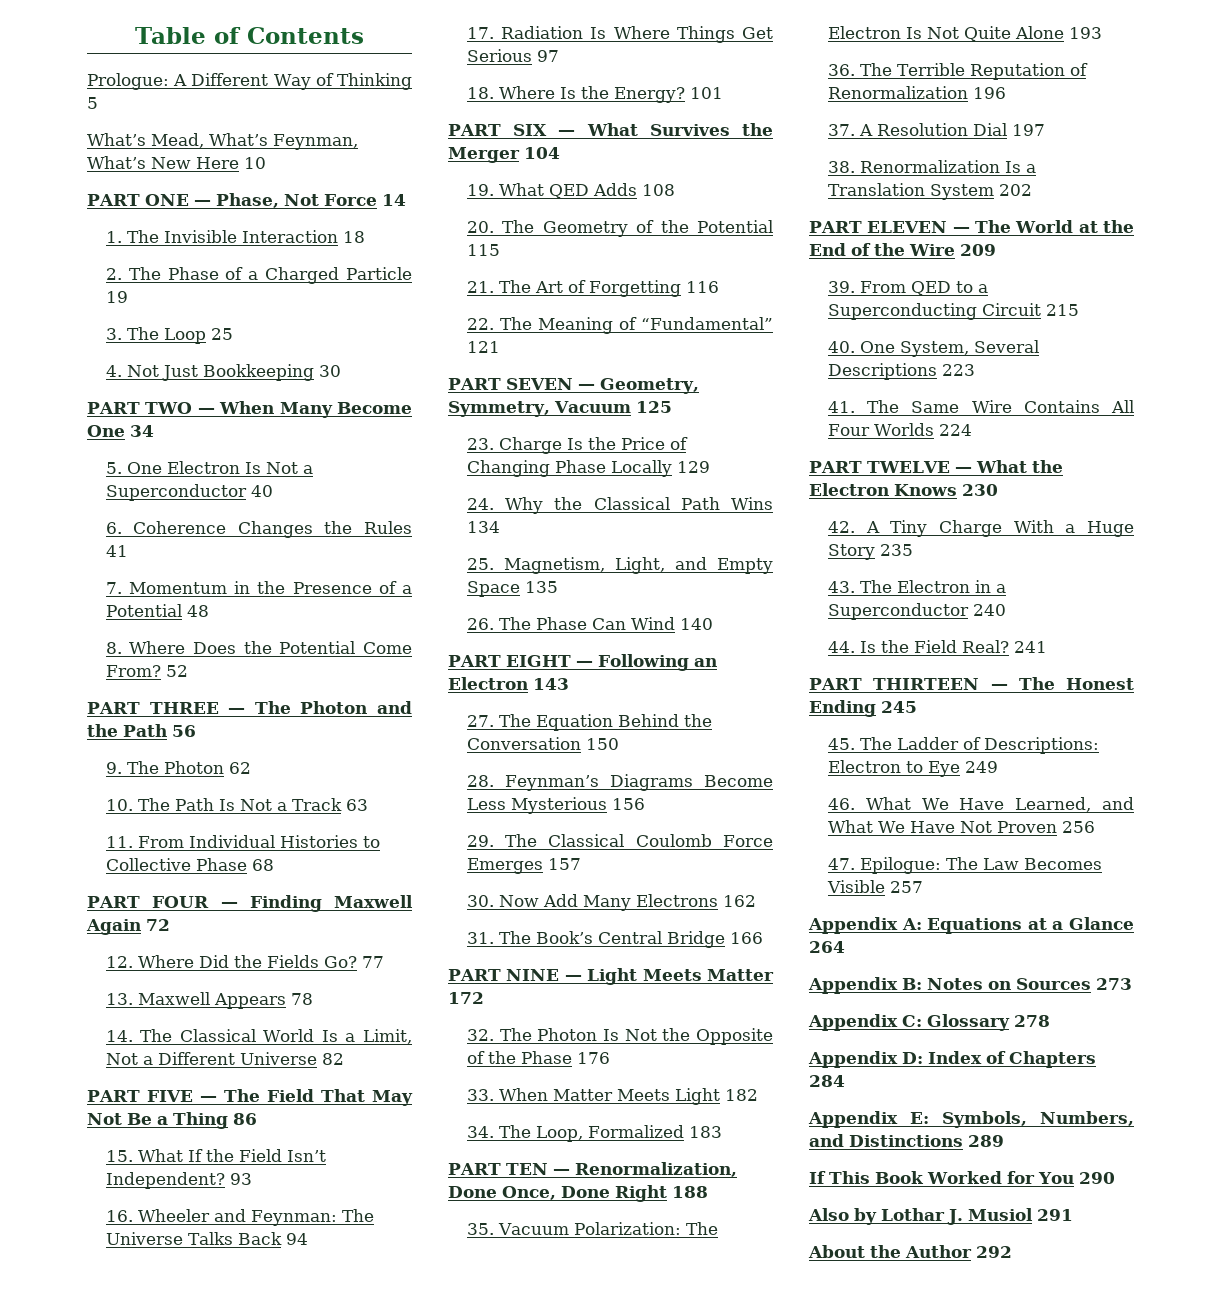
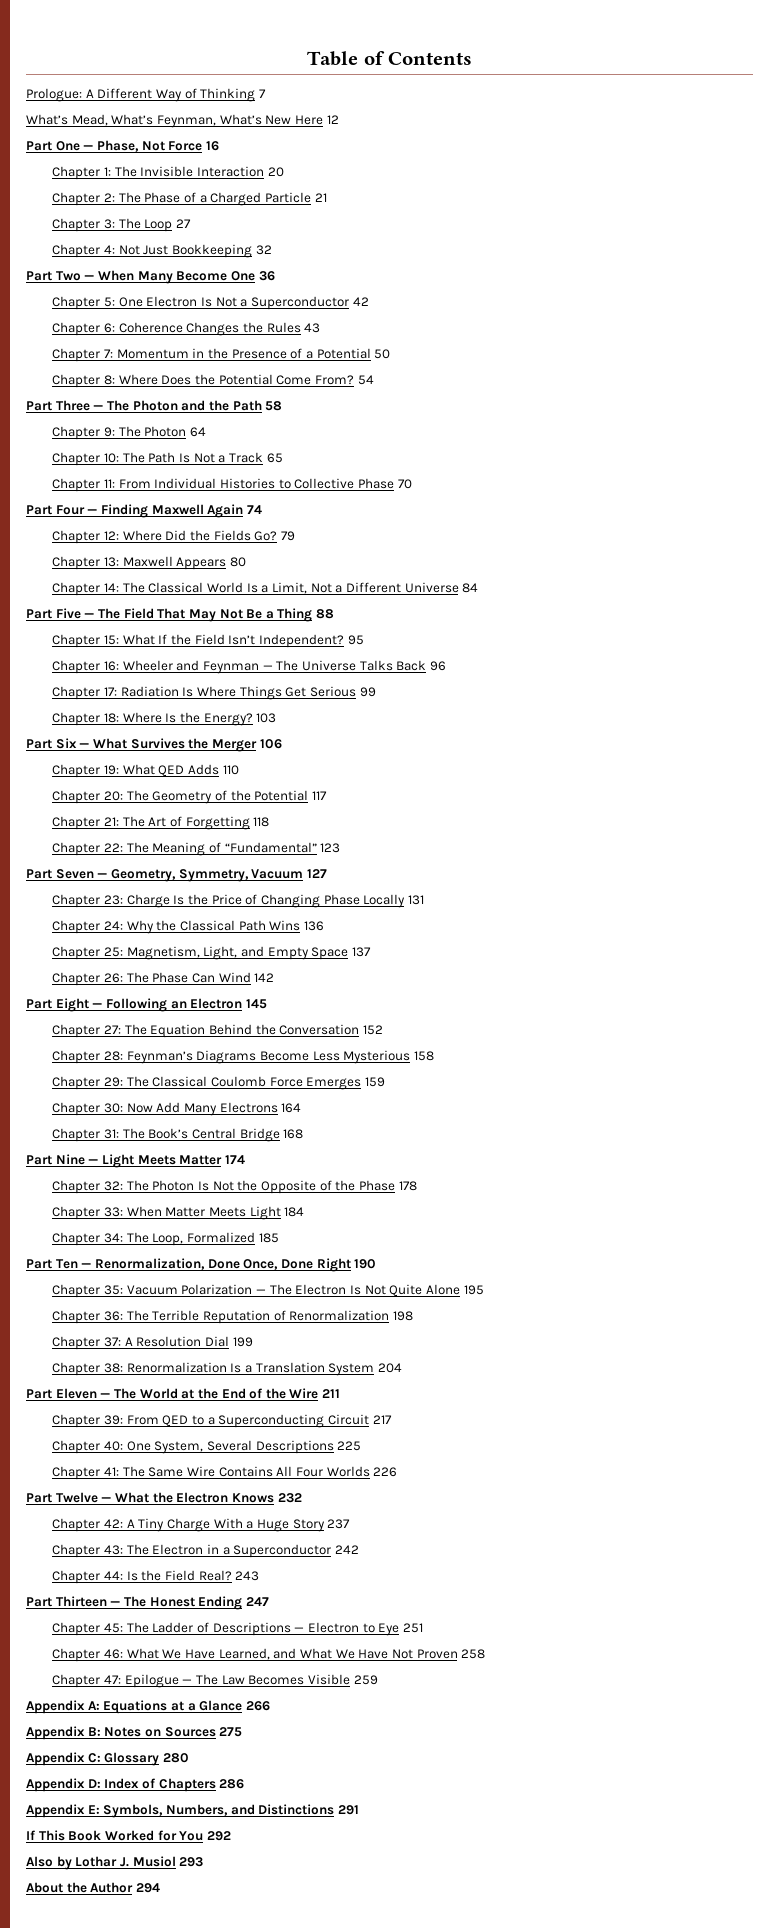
- Prologue: A Different Way of Thinking 5
+ Prologue: A Different Way of Thinking 7
- What’s Mead, What’s Feynman, What’s New Here 10
- PART ONE — Phase, Not Force 14
- 1. The Invisible Interaction 18
- 2. The Phase of a Charged Particle 19
- 3. The Loop 25
- 4. Not Just Bookkeeping 30
- PART TWO — When Many Become One 34
- 5. One Electron Is Not a Superconductor 40
- 6. Coherence Changes the Rules 41
- 7. Momentum in the Presence of a Potential 48
- 8. Where Does the Potential Come From?
+ What’s Mead, What’s Feynman, What’s New Here 12
+ Part One — Phase, Not Force 16
+ Chapter 1: The Invisible Interaction 20
+ Chapter 2: The Phase of a Charged Particle 21
+ Chapter 3: The Loop 27
+ Chapter 4: Not Just Bookkeeping 32
+ Part Two — When Many Become One 36
+ Chapter 5: One Electron Is Not a Superconductor 42
+ Chapter 6: Coherence Changes the Rules 43
+ Chapter 7: Momentum in the Presence of a Potential 50
+ Chapter 8: Where Does the Potential Come From?
- 52
- PART THREE — The Photon and the Path 56
- 9. The Photon 62
- 10. The Path Is Not a Track 63
- 11. From Individual Histories to Collective Phase 68
- PART FOUR — Finding Maxwell Again 72
- 12. Where Did the Fields Go?
+ 54
+ Part Three — The Photon and the Path 58
+ Chapter 9: The Photon 64
+ Chapter 10: The Path Is Not a Track 65
+ Chapter 11: From Individual Histories to Collective Phase 70
+ Part Four — Finding Maxwell Again 74
+ Chapter 12: Where Did the Fields Go?
- 77
- 13. Maxwell Appears 78
- 14. The Classical World Is a Limit, Not a Different Universe 82
- PART FIVE — The Field That May Not Be a Thing 86
- 15. What If the Field Isn’t Independent?
+ 79
+ Chapter 13: Maxwell Appears 80
+ Chapter 14: The Classical World Is a Limit, Not a Different Universe 84
+ Part Five — The Field That May Not Be a Thing 88
+ Chapter 15: What If the Field Isn’t Independent?
- 93
- 16. Wheeler and Feynman: The Universe Talks Back 94
- 17. Radiation Is Where Things Get Serious 97
- 18. Where Is the Energy?
+ 95
+ Chapter 16: Wheeler and Feynman — The Universe Talks Back 96
+ Chapter 17: Radiation Is Where Things Get Serious 99
+ Chapter 18: Where Is the Energy?
- 101
- PART SIX — What Survives the Merger 104
- 19. What QED Adds 108
- 20. The Geometry of the Potential 115
- 21. The Art of Forgetting 116
- 22. The Meaning of “Fundamental” 121
- PART SEVEN — Geometry, Symmetry, Vacuum 125
- 23. Charge Is the Price of Changing Phase Locally 129
- 24. Why the Classical Path Wins 134
- 25. Magnetism, Light, and Empty Space 135
- 26. The Phase Can Wind 140
- PART EIGHT — Following an Electron 143
- 27. The Equation Behind the Conversation 150
- 28. Feynman’s Diagrams Become Less Mysterious 156
- 29. The Classical Coulomb Force Emerges 157
- 30. Now Add Many Electrons 162
- 31. The Book’s Central Bridge 166
- PART NINE — Light Meets Matter 172
- 32. The Photon Is Not the Opposite of the Phase 176
- 33. When Matter Meets Light 182
- 34. The Loop, Formalized 183
- PART TEN — Renormalization, Done Once, Done Right 188
- 35. Vacuum Polarization: The Electron Is Not Quite Alone 193
- 36. The Terrible Reputation of Renormalization 196
- 37. A Resolution Dial 197
- 38. Renormalization Is a Translation System 202
- PART ELEVEN — The World at the End of the Wire 209
- 39. From QED to a Superconducting Circuit 215
- 40. One System, Several Descriptions 223
- 41. The Same Wire Contains All Four Worlds 224
- PART TWELVE — What the Electron Knows 230
- 42. A Tiny Charge With a Huge Story 235
- 43. The Electron in a Superconductor 240
- 44. Is the Field Real?
+ 103
+ Part Six — What Survives the Merger 106
+ Chapter 19: What QED Adds 110
+ Chapter 20: The Geometry of the Potential 117
+ Chapter 21: The Art of Forgetting 118
+ Chapter 22: The Meaning of “Fundamental” 123
+ Part Seven — Geometry, Symmetry, Vacuum 127
+ Chapter 23: Charge Is the Price of Changing Phase Locally 131
+ Chapter 24: Why the Classical Path Wins 136
+ Chapter 25: Magnetism, Light, and Empty Space 137
+ Chapter 26: The Phase Can Wind 142
+ Part Eight — Following an Electron 145
+ Chapter 27: The Equation Behind the Conversation 152
+ Chapter 28: Feynman’s Diagrams Become Less Mysterious 158
+ Chapter 29: The Classical Coulomb Force Emerges 159
+ Chapter 30: Now Add Many Electrons 164
+ Chapter 31: The Book’s Central Bridge 168
+ Part Nine — Light Meets Matter 174
+ Chapter 32: The Photon Is Not the Opposite of the Phase 178
+ Chapter 33: When Matter Meets Light 184
+ Chapter 34: The Loop, Formalized 185
+ Part Ten — Renormalization, Done Once, Done Right 190
+ Chapter 35: Vacuum Polarization — The Electron Is Not Quite Alone 195
+ Chapter 36: The Terrible Reputation of Renormalization 198
+ Chapter 37: A Resolution Dial 199
+ Chapter 38: Renormalization Is a Translation System 204
+ Part Eleven — The World at the End of the Wire 211
+ Chapter 39: From QED to a Superconducting Circuit 217
+ Chapter 40: One System, Several Descriptions 225
+ Chapter 41: The Same Wire Contains All Four Worlds 226
+ Part Twelve — What the Electron Knows 232
+ Chapter 42: A Tiny Charge With a Huge Story 237
+ Chapter 43: The Electron in a Superconductor 242
+ Chapter 44: Is the Field Real?
- 241
- PART THIRTEEN — The Honest Ending 245
- 45. The Ladder of Descriptions: Electron to Eye 249
- 46. What We Have Learned, and What We Have Not Proven 256
- 47. Epilogue: The Law Becomes Visible 257
+ 243
+ Part Thirteen — The Honest Ending 247
+ Chapter 45: The Ladder of Descriptions — Electron to Eye 251
+ Chapter 46: What We Have Learned, and What We Have Not Proven 258
+ Chapter 47: Epilogue — The Law Becomes Visible 259
- Appendix A: Equations at a Glance 264
+ Appendix A: Equations at a Glance 266
- Appendix B: Notes on Sources 273
+ Appendix B: Notes on Sources 275
- Appendix C: Glossary 278
+ Appendix C: Glossary 280
- Appendix D: Index of Chapters 284
+ Appendix D: Index of Chapters 286
- Appendix E: Symbols, Numbers, and Distinctions 289
+ Appendix E: Symbols, Numbers, and Distinctions 291
- If This Book Worked for You 290
+ If This Book Worked for You 292
- Also by Lothar J. Musiol 291
+ Also by Lothar J. Musiol 293
- About the Author 292
+ About the Author 294

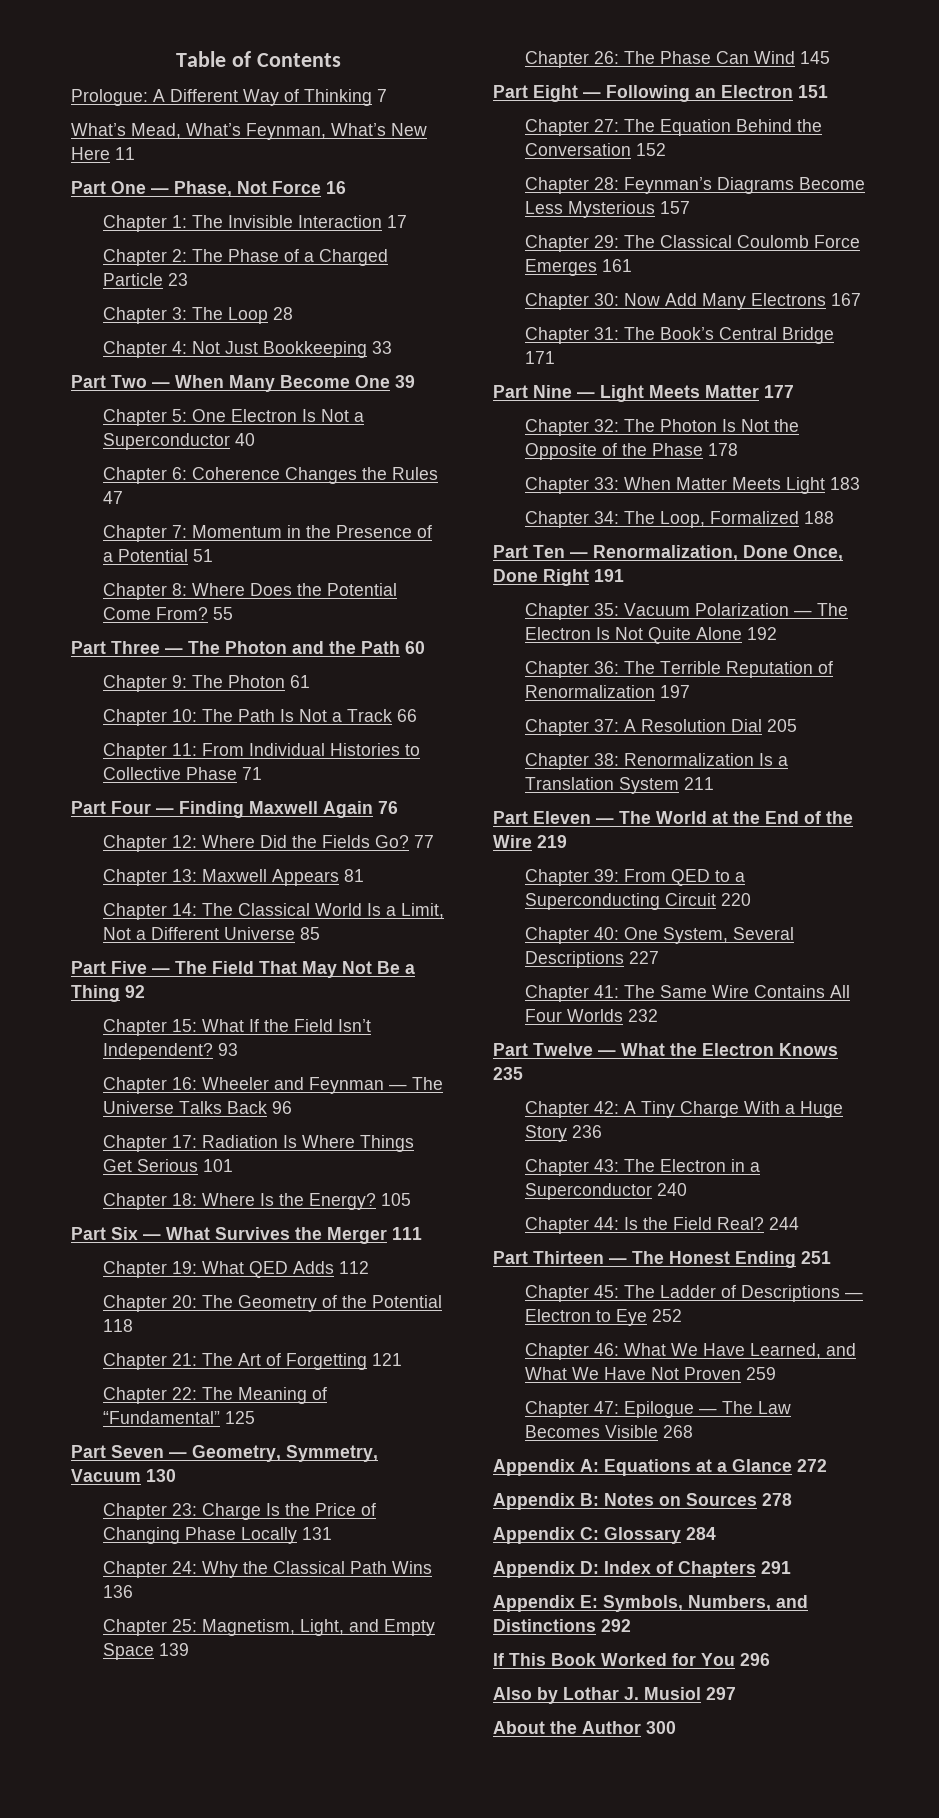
- What’s Mead, What’s Feynman, What’s New Here 12
+ What’s Mead, What’s Feynman, What’s New Here 11
- Chapter 1: The Invisible Interaction 20
+ Chapter 1: The Invisible Interaction 17
- Chapter 2: The Phase of a Charged Particle 21
+ Chapter 2: The Phase of a Charged Particle 23
- Chapter 3: The Loop 27
+ Chapter 3: The Loop 28
- Chapter 4: Not Just Bookkeeping 32
+ Chapter 4: Not Just Bookkeeping 33
- Part Two — When Many Become One 36
+ Part Two — When Many Become One 39
- Chapter 5: One Electron Is Not a Superconductor 42
+ Chapter 5: One Electron Is Not a Superconductor 40
- Chapter 6: Coherence Changes the Rules 43
+ Chapter 6: Coherence Changes the Rules 47
- Chapter 7: Momentum in the Presence of a Potential 50
+ Chapter 7: Momentum in the Presence of a Potential 51
- 54
+ 55
- Part Three — The Photon and the Path 58
+ Part Three — The Photon and the Path 60
- Chapter 9: The Photon 64
+ Chapter 9: The Photon 61
- Chapter 10: The Path Is Not a Track 65
+ Chapter 10: The Path Is Not a Track 66
- Chapter 11: From Individual Histories to Collective Phase 70
+ Chapter 11: From Individual Histories to Collective Phase 71
- Part Four — Finding Maxwell Again 74
+ Part Four — Finding Maxwell Again 76
- 79
+ 77
- Chapter 13: Maxwell Appears 80
+ Chapter 13: Maxwell Appears 81
- Chapter 14: The Classical World Is a Limit, Not a Different Universe 84
+ Chapter 14: The Classical World Is a Limit, Not a Different Universe 85
- Part Five — The Field That May Not Be a Thing 88
+ Part Five — The Field That May Not Be a Thing 92
- 95
+ 93
- Chapter 17: Radiation Is Where Things Get Serious 99
+ Chapter 17: Radiation Is Where Things Get Serious 101
- 103
+ 105
- Part Six — What Survives the Merger 106
+ Part Six — What Survives the Merger 111
- Chapter 19: What QED Adds 110
+ Chapter 19: What QED Adds 112
- Chapter 20: The Geometry of the Potential 117
+ Chapter 20: The Geometry of the Potential 118
- Chapter 21: The Art of Forgetting 118
+ Chapter 21: The Art of Forgetting 121
- Chapter 22: The Meaning of “Fundamental” 123
+ Chapter 22: The Meaning of “Fundamental” 125
- Part Seven — Geometry, Symmetry, Vacuum 127
+ Part Seven — Geometry, Symmetry, Vacuum 130
- Chapter 25: Magnetism, Light, and Empty Space 137
+ Chapter 25: Magnetism, Light, and Empty Space 139
- Chapter 26: The Phase Can Wind 142
+ Chapter 26: The Phase Can Wind 145
- Part Eight — Following an Electron 145
+ Part Eight — Following an Electron 151
- Chapter 28: Feynman’s Diagrams Become Less Mysterious 158
+ Chapter 28: Feynman’s Diagrams Become Less Mysterious 157
- Chapter 29: The Classical Coulomb Force Emerges 159
+ Chapter 29: The Classical Coulomb Force Emerges 161
- Chapter 30: Now Add Many Electrons 164
+ Chapter 30: Now Add Many Electrons 167
- Chapter 31: The Book’s Central Bridge 168
+ Chapter 31: The Book’s Central Bridge 171
- Part Nine — Light Meets Matter 174
+ Part Nine — Light Meets Matter 177
- Chapter 33: When Matter Meets Light 184
+ Chapter 33: When Matter Meets Light 183
- Chapter 34: The Loop, Formalized 185
+ Chapter 34: The Loop, Formalized 188
- Part Ten — Renormalization, Done Once, Done Right 190
+ Part Ten — Renormalization, Done Once, Done Right 191
- Chapter 35: Vacuum Polarization — The Electron Is Not Quite Alone 195
+ Chapter 35: Vacuum Polarization — The Electron Is Not Quite Alone 192
- Chapter 36: The Terrible Reputation of Renormalization 198
+ Chapter 36: The Terrible Reputation of Renormalization 197
- Chapter 37: A Resolution Dial 199
+ Chapter 37: A Resolution Dial 205
- Chapter 38: Renormalization Is a Translation System 204
+ Chapter 38: Renormalization Is a Translation System 211
- Part Eleven — The World at the End of the Wire 211
+ Part Eleven — The World at the End of the Wire 219
- Chapter 39: From QED to a Superconducting Circuit 217
+ Chapter 39: From QED to a Superconducting Circuit 220
- Chapter 40: One System, Several Descriptions 225
+ Chapter 40: One System, Several Descriptions 227
- Chapter 41: The Same Wire Contains All Four Worlds 226
+ Chapter 41: The Same Wire Contains All Four Worlds 232
- Part Twelve — What the Electron Knows 232
+ Part Twelve — What the Electron Knows 235
- Chapter 42: A Tiny Charge With a Huge Story 237
+ Chapter 42: A Tiny Charge With a Huge Story 236
- Chapter 43: The Electron in a Superconductor 242
+ Chapter 43: The Electron in a Superconductor 240
- 243
+ 244
- Part Thirteen — The Honest Ending 247
+ Part Thirteen — The Honest Ending 251
- Chapter 45: The Ladder of Descriptions — Electron to Eye 251
+ Chapter 45: The Ladder of Descriptions — Electron to Eye 252
- Chapter 46: What We Have Learned, and What We Have Not Proven 258
+ Chapter 46: What We Have Learned, and What We Have Not Proven 259
- Chapter 47: Epilogue — The Law Becomes Visible 259
+ Chapter 47: Epilogue — The Law Becomes Visible 268
- Appendix A: Equations at a Glance 266
+ Appendix A: Equations at a Glance 272
- Appendix B: Notes on Sources 275
+ Appendix B: Notes on Sources 278
- Appendix C: Glossary 280
+ Appendix C: Glossary 284
- Appendix D: Index of Chapters 286
+ Appendix D: Index of Chapters 291
- Appendix E: Symbols, Numbers, and Distinctions 291
+ Appendix E: Symbols, Numbers, and Distinctions 292
- If This Book Worked for You 292
+ If This Book Worked for You 296
- Also by Lothar J. Musiol 293
+ Also by Lothar J. Musiol 297
- About the Author 294
+ About the Author 300

